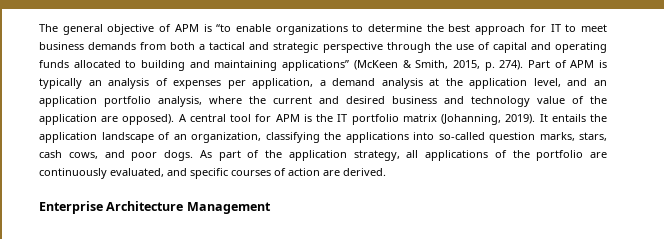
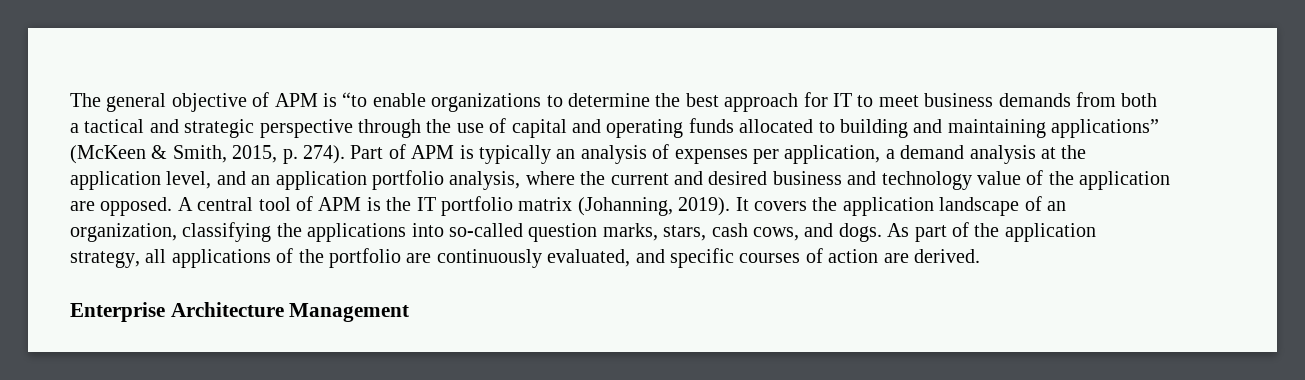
- Part of APM is typically an analysis of expenses per application, a demand analysis at the application level, and an application portfolio analysis, where the current and desired business and technology value of the application are opposed).
+ Part of APM is typically an analysis of expenses per application, a demand analysis at the application level, and an application portfolio analysis, where the current and desired business and technology value of the application are opposed.
- A central tool for APM is the IT portfolio matrix (Johanning, 2019).
+ A central tool of APM is the IT portfolio matrix (Johanning, 2019).
- It entails the application landscape of an organization, classifying the applications into so-called question marks, stars, cash cows, and poor dogs.
+ It covers the application landscape of an organization, classifying the applications into so-called question marks, stars, cash cows, and dogs.

